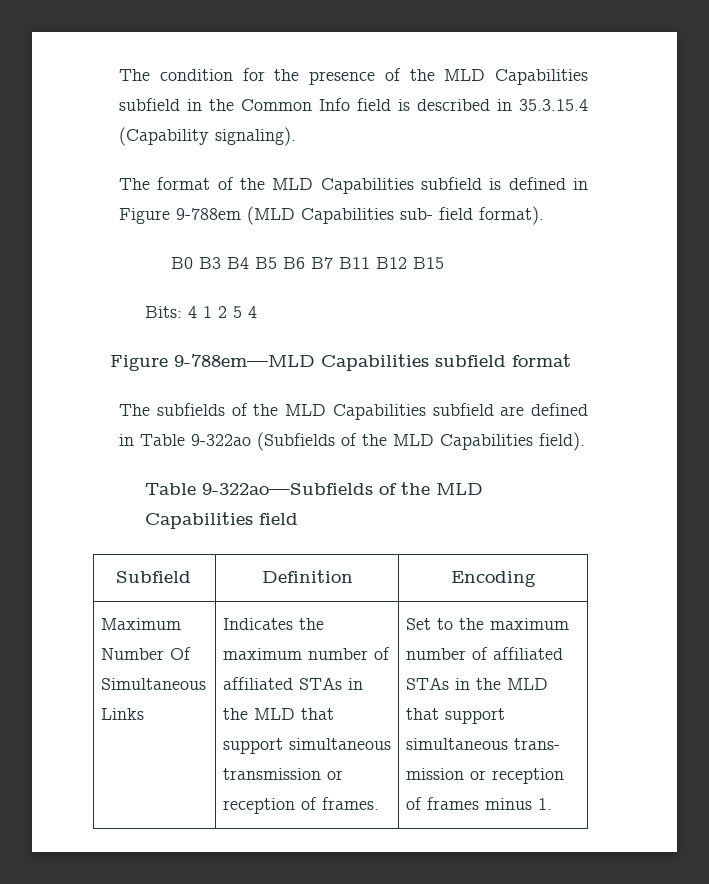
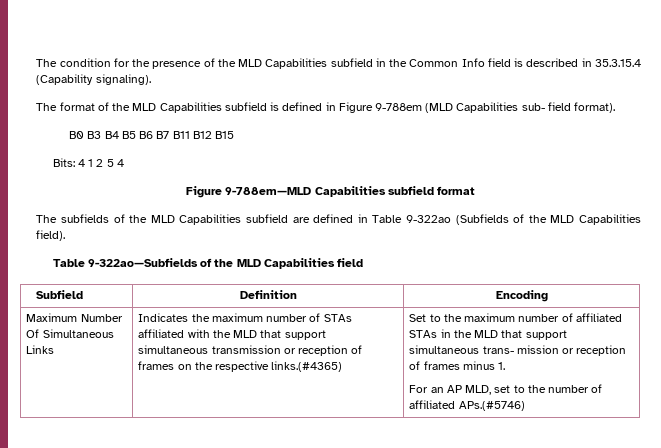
- Indicates the maximum number of affiliated STAs in the MLD that support simultaneous transmission or reception of frames.
+ Indicates the maximum number of STAs affiliated with the MLD that support simultaneous transmission or reception of frames on the respective links.(#4365)
+ For an AP MLD, set to the number of affiliated APs.(#5746)

